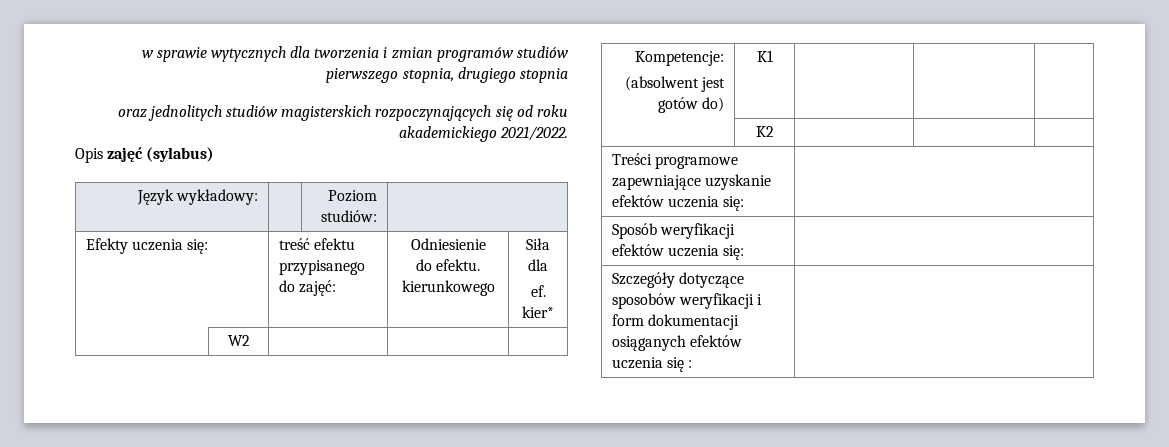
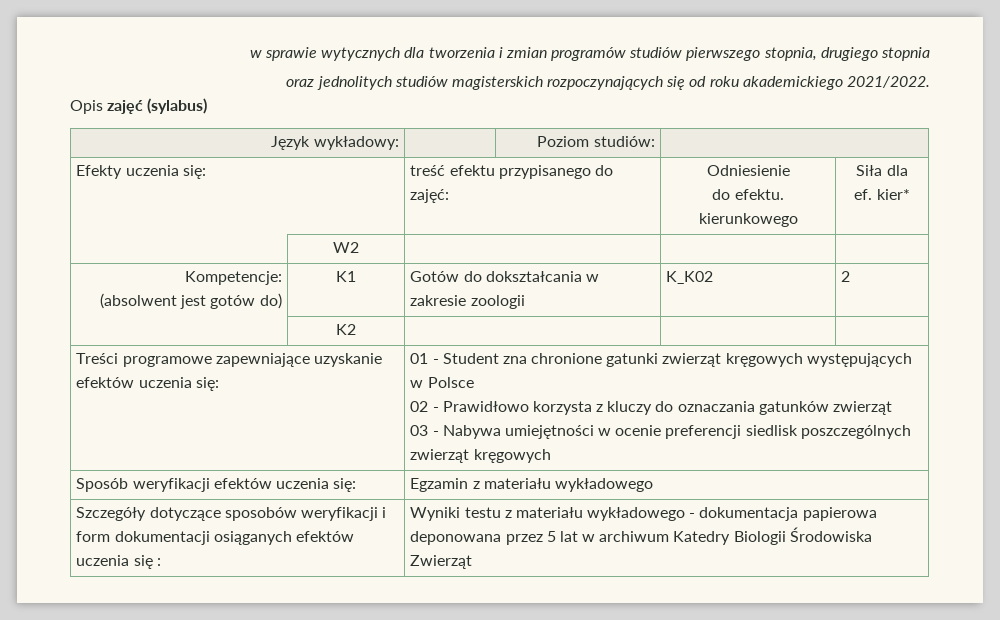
  Kompetencje:
- (absolwent jest gotów do) | K1 | | |
+ (absolwent jest gotów do) | K1 | Gotów do dokształcania w zakresie zoologii | K_K02 | 2
- Treści programowe zapewniające uzyskanie efektów uczenia się: |
+ Treści programowe zapewniające uzyskanie efektów uczenia się: | 01 - Student zna chronione gatunki zwierząt kręgowych występujących w Polsce
+ 02 - Prawidłowo korzysta z kluczy do oznaczania gatunków zwierząt
+ 03 - Nabywa umiejętności w ocenie preferencji siedlisk poszczególnych zwierząt kręgowych
- Sposób weryfikacji efektów uczenia się: |
+ Sposób weryfikacji efektów uczenia się: | Egzamin z materiału wykładowego
- Szczegóły dotyczące sposobów weryfikacji i form dokumentacji osiąganych efektów uczenia się : |
+ Szczegóły dotyczące sposobów weryfikacji i form dokumentacji osiąganych efektów uczenia się : | Wyniki testu z materiału wykładowego - dokumentacja papierowa deponowana przez 5 lat w archiwum Katedry Biologii Środowiska Zwierząt

